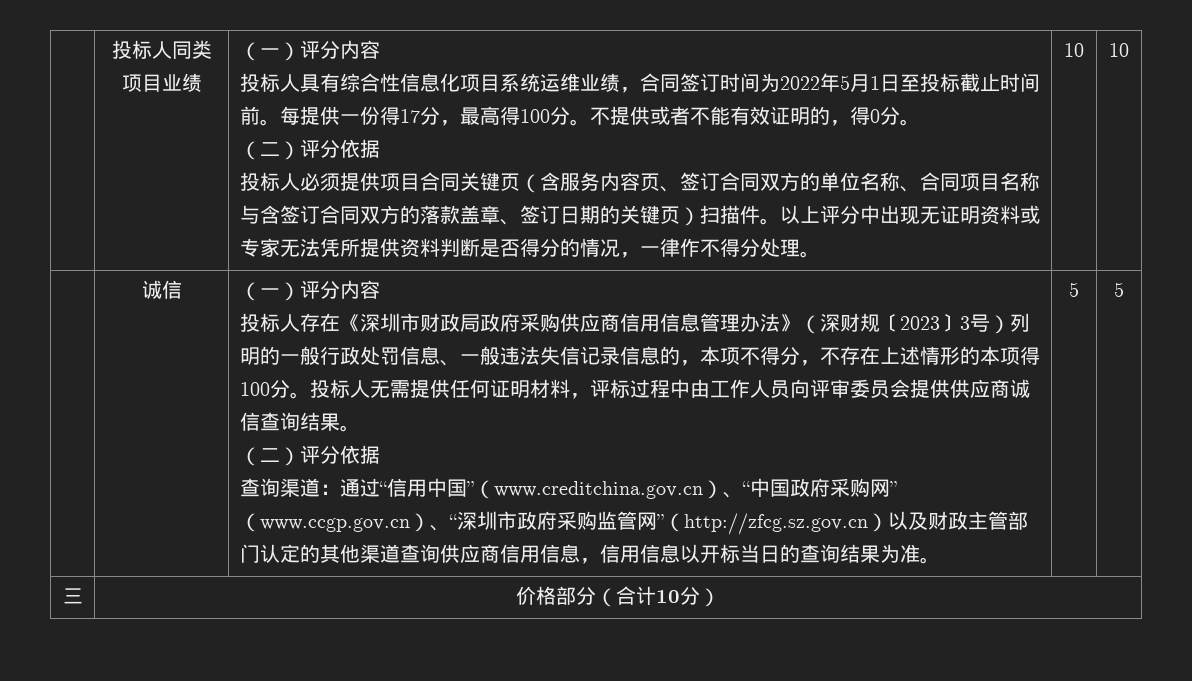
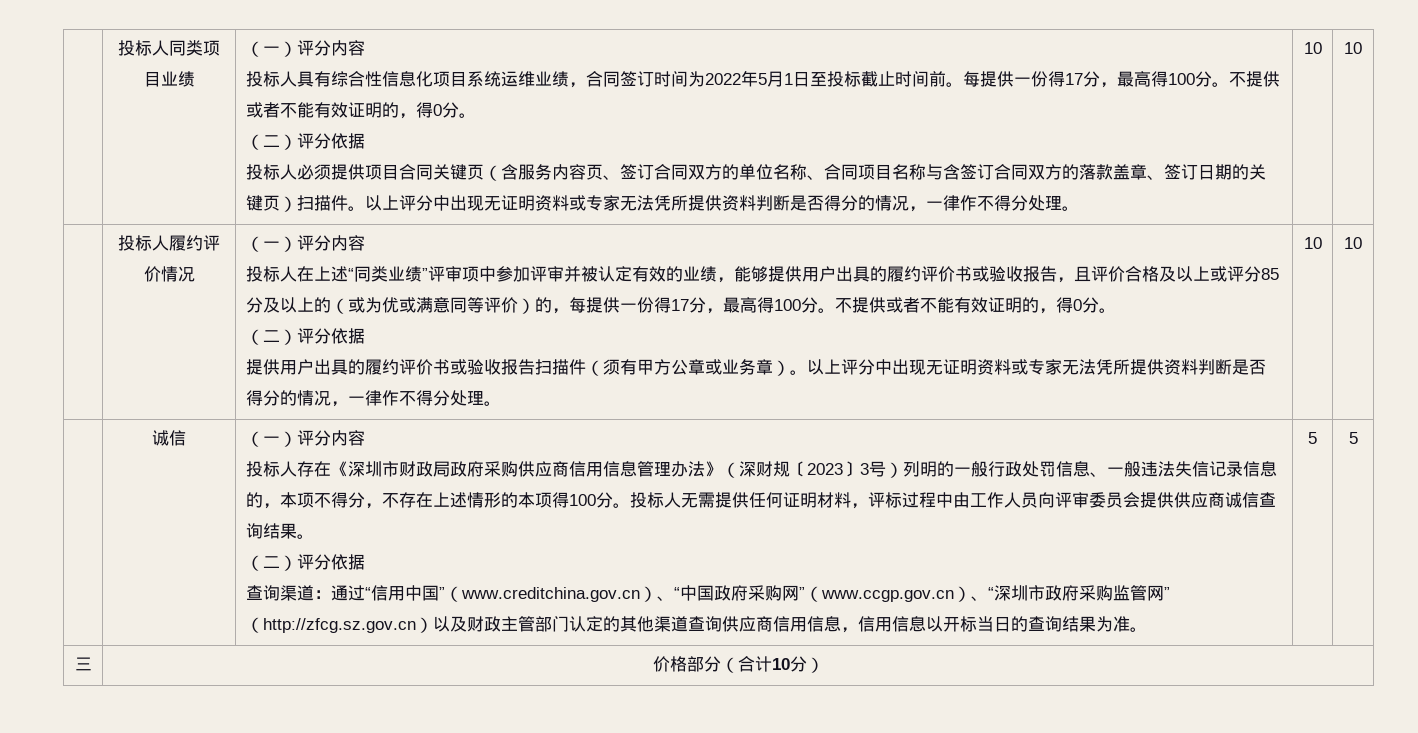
+ 投标人履约评价情况 | （一）评分内容
+ 投标人在上述“同类业绩”评审项中参加评审并被认定有效的业绩，能够提供用户出具的履约评价书或验收报告，且评价合格及以上或评分85分及以上的（或为优或满意同等评价）的，每提供一份得17分，最高得100分。不提供或者不能有效证明的，得0分。
+ （二）评分依据
+ 提供用户出具的履约评价书或验收报告扫描件（须有甲方公章或业务章）。以上评分中出现无证明资料或专家无法凭所提供资料判断是否得分的情况，一律作不得分处理。 | 10 | 10

